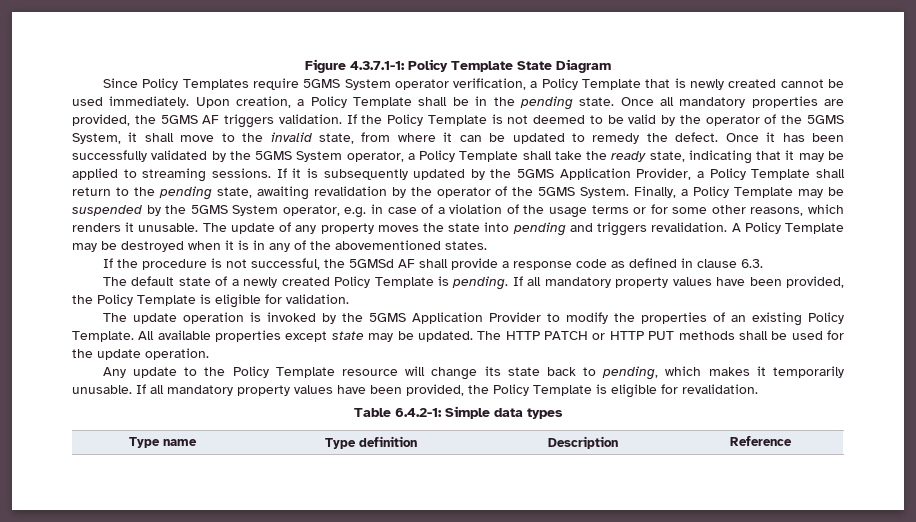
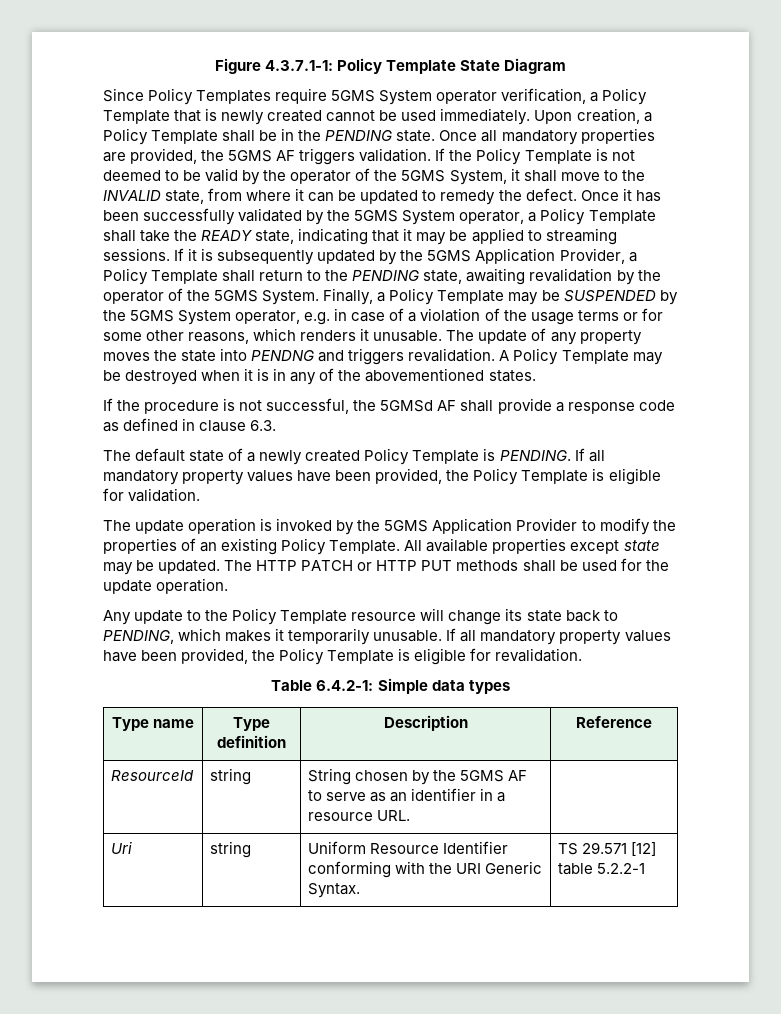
- Upon creation, a Policy Template shall be in the pending state.
+ Upon creation, a Policy Template shall be in the PENDING state.
- If the Policy Template is not deemed to be valid by the operator of the 5GMS System, it shall move to the invalid state, from where it can be updated to remedy the defect.
+ If the Policy Template is not deemed to be valid by the operator of the 5GMS System, it shall move to the INVALID state, from where it can be updated to remedy the defect.
- Once it has been successfully validated by the 5GMS System operator, a Policy Template shall take the ready state, indicating that it may be applied to streaming sessions.
+ Once it has been successfully validated by the 5GMS System operator, a Policy Template shall take the READY state, indicating that it may be applied to streaming sessions.
- If it is subsequently updated by the 5GMS Application Provider, a Policy Template shall return to the pending state, awaiting revalidation by the operator of the 5GMS System.
+ If it is subsequently updated by the 5GMS Application Provider, a Policy Template shall return to the PENDING state, awaiting revalidation by the operator of the 5GMS System.
- Finally, a Policy Template may be suspended by the 5GMS System operator, e.g. in case of a violation of the usage terms or for some other reasons, which renders it unusable.
+ Finally, a Policy Template may be SUSPENDED by the 5GMS System operator, e.g. in case of a violation of the usage terms or for some other reasons, which renders it unusable.
- The update of any property moves the state into pending and triggers revalidation.
+ The update of any property moves the state into PENDNG and triggers revalidation.
- The default state of a newly created Policy Template is pending.
+ The default state of a newly created Policy Template is PENDING.
- Any update to the Policy Template resource will change its state back to pending, which makes it temporarily unusable.
+ Any update to the Policy Template resource will change its state back to PENDING, which makes it temporarily unusable.
+ ResourceId | string | String chosen by the 5GMS AF to serve as an identifier in a resource URL. |
+ Uri | string | Uniform Resource Identifier conforming with the URI Generic Syntax. | TS 29.571 [12] table 5.2.2-1

